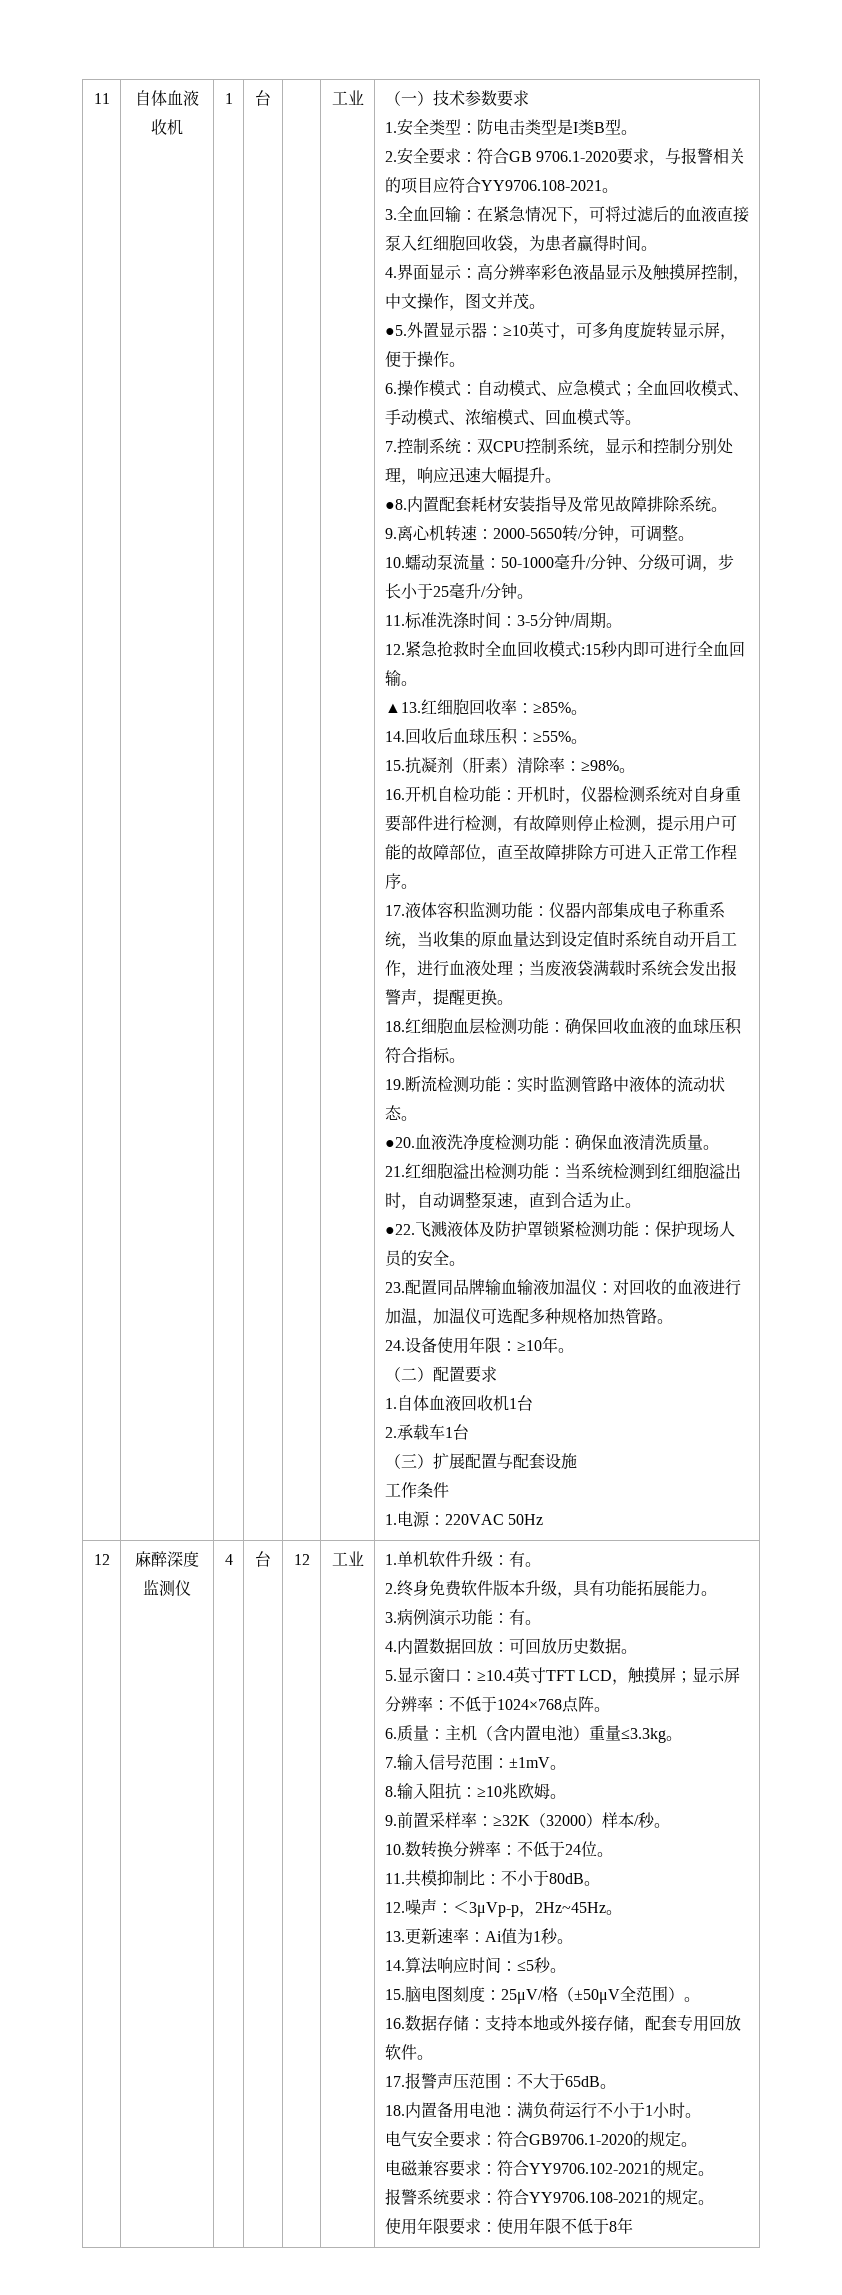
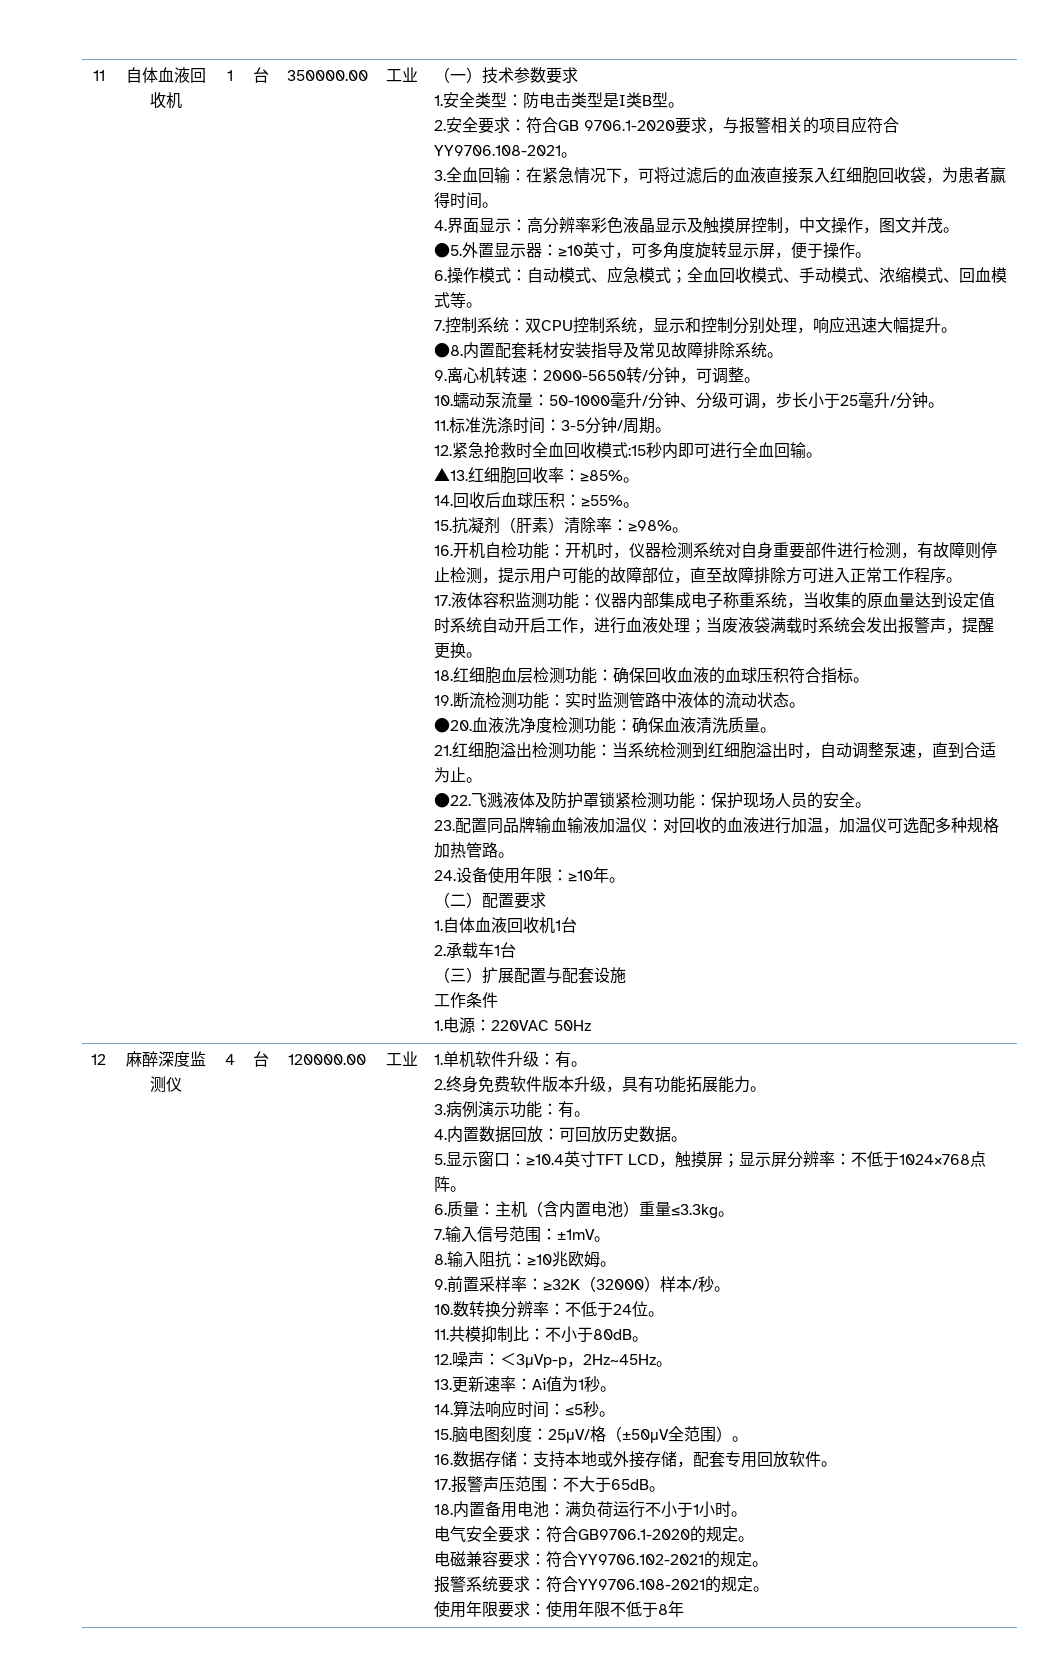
- 11 | 自体血液收机
+ 11 | 自体血液回收机
+ 350000.00
- 台 | 12
+ 台 | 120000.00

